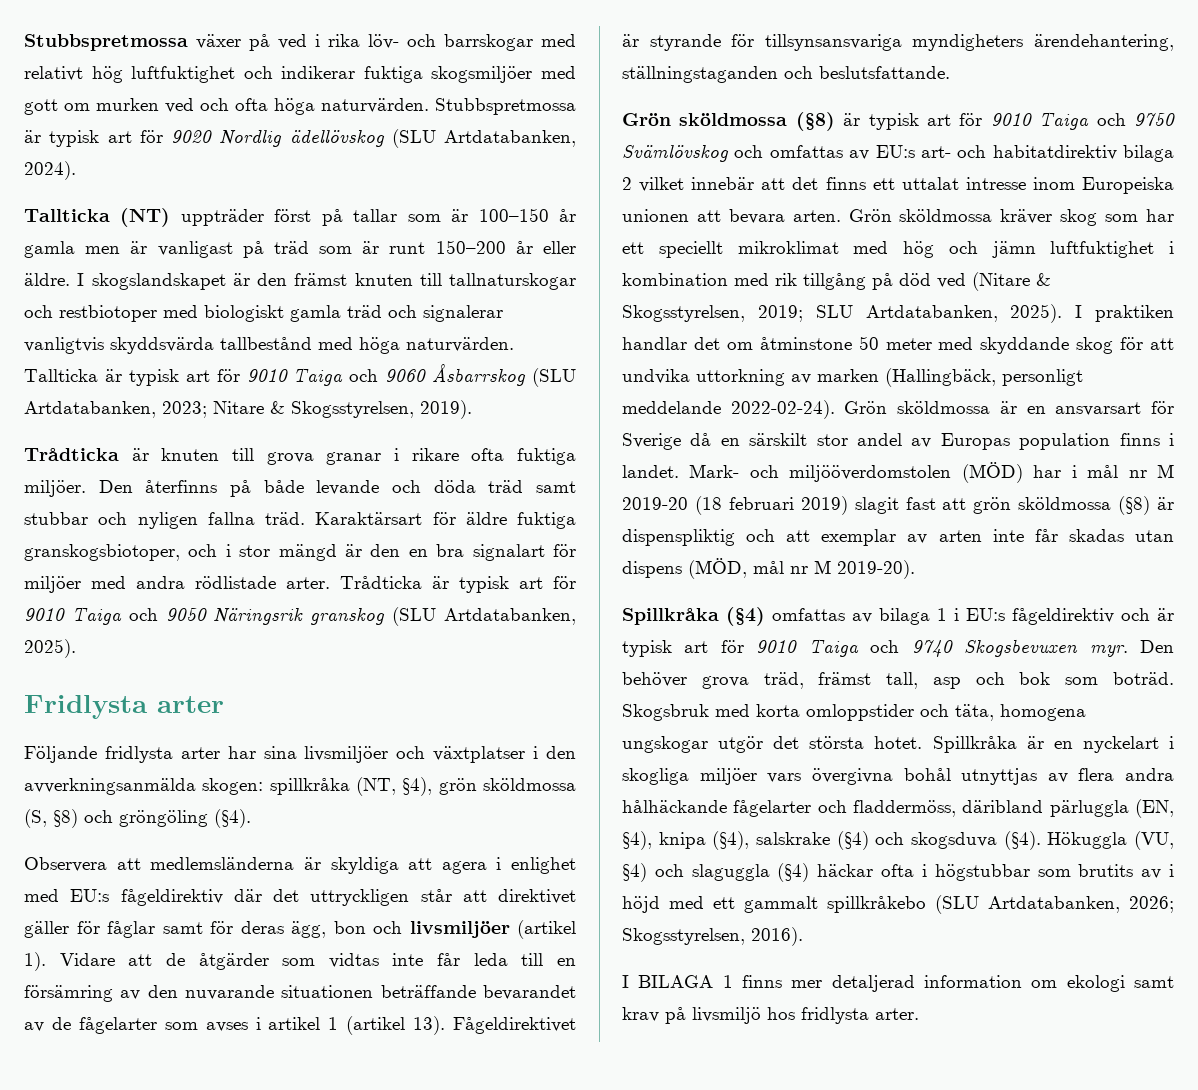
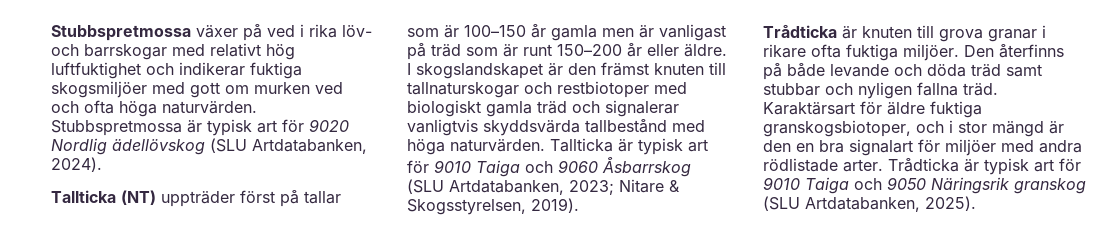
- Fridlysta arter
- Följande fridlysta arter har sina livsmiljöer och växtplatser i den avverkningsanmälda skogen: spillkråka (NT, §4), grön sköldmossa (S, §8) och gröngöling (§4).
- Observera att medlemsländerna är skyldiga att agera i enlighet med EU:s fågeldirektiv där det uttryckligen står att direktivet gäller för fåglar samt för deras ägg, bon och livsmiljöer (artikel 1). Vidare att de åtgärder som vidtas inte får leda till en försämring av den nuvarande situationen beträffande bevarandet av de fågelarter som avses i artikel 1 (artikel 13). Fågeldirektivet är styrande för tillsynsansvariga myndigheters ärendehantering, ställningstaganden och beslutsfattande.
- Grön sköldmossa (§8) är typisk art för 9010 Taiga och 9750 Svämlövskog och omfattas av EU:s art- och habitatdirektiv bilaga 2 vilket innebär att det finns ett uttalat intresse inom Europeiska unionen att bevara arten. Grön sköldmossa kräver skog som har ett speciellt mikroklimat med hög och jämn luftfuktighet i kombination med rik tillgång på död ved (Nitare & Skogsstyrelsen, 2019; SLU Artdatabanken, 2025). I praktiken handlar det om åtminstone 50 meter med skyddande skog för att undvika uttorkning av marken (Hallingbäck, personligt meddelande 2022-02-24). Grön sköldmossa är en ansvarsart för Sverige då en särskilt stor andel av Europas population finns i landet. Mark- och miljööverdomstolen (MÖD) har i mål nr M 2019-20 (18 februari 2019) slagit fast att grön sköldmossa (§8) är dispenspliktig och att exemplar av arten inte får skadas utan dispens (MÖD, mål nr M 2019-20).
- Spillkråka (§4) omfattas av bilaga 1 i EU:s fågeldirektiv och är typisk art för 9010 Taiga och 9740 Skogsbevuxen myr. Den behöver grova träd, främst tall, asp och bok som boträd. Skogsbruk med korta omloppstider och täta, homogena ungskogar utgör det största hotet. Spillkråka är en nyckelart i skogliga miljöer vars övergivna bohål utnyttjas av flera andra hålhäckande fågelarter och fladdermöss, däribland pärluggla (EN, §4), knipa (§4), salskrake (§4) och skogsduva (§4). Hökuggla (VU, §4) och slaguggla (§4) häckar ofta i högstubbar som brutits av i höjd med ett gammalt spillkråkebo (SLU Artdatabanken, 2026; Skogsstyrelsen, 2016).
- I BILAGA 1 finns mer detaljerad information om ekologi samt krav på livsmiljö hos fridlysta arter.

